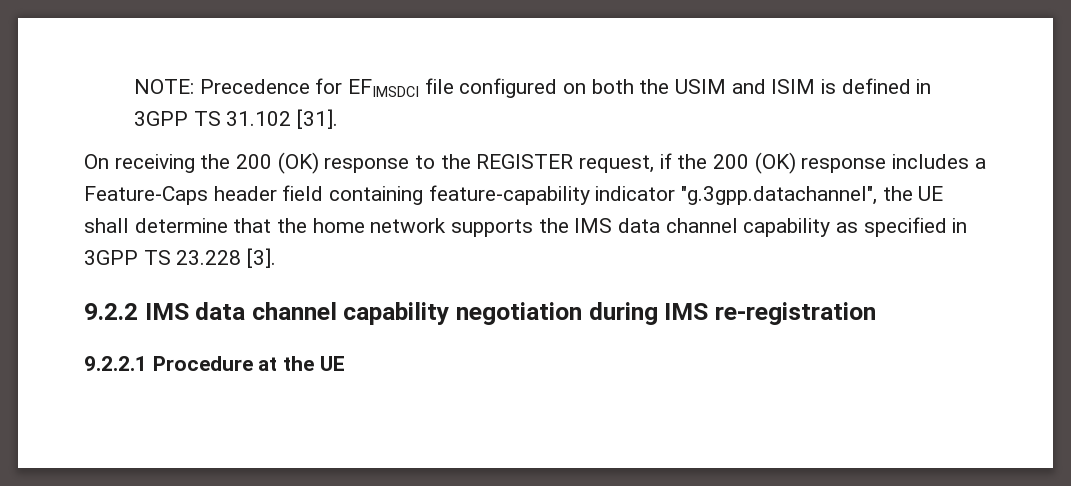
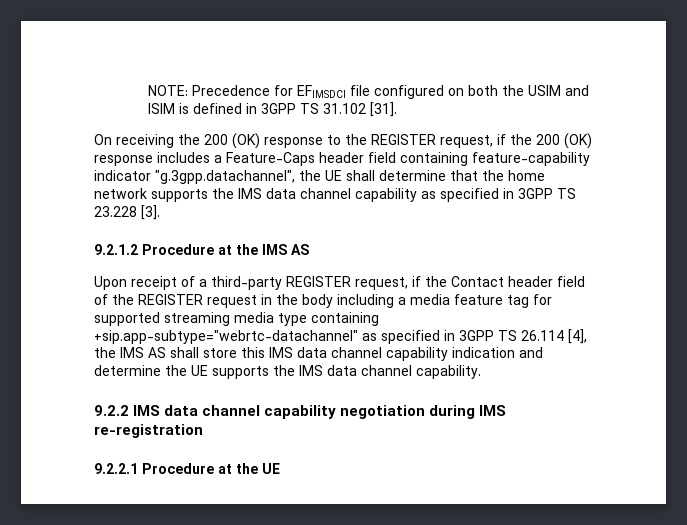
+ 9.2.1.2 Procedure at the IMS AS
+ Upon receipt of a third-party REGISTER request, if the Contact header field of the REGISTER request in the body including a media feature tag for supported streaming media type containing +sip.app-subtype="webrtc-datachannel" as specified in 3GPP TS 26.114 [4], the IMS AS shall store this IMS data channel capability indication and determine the UE supports the IMS data channel capability.

